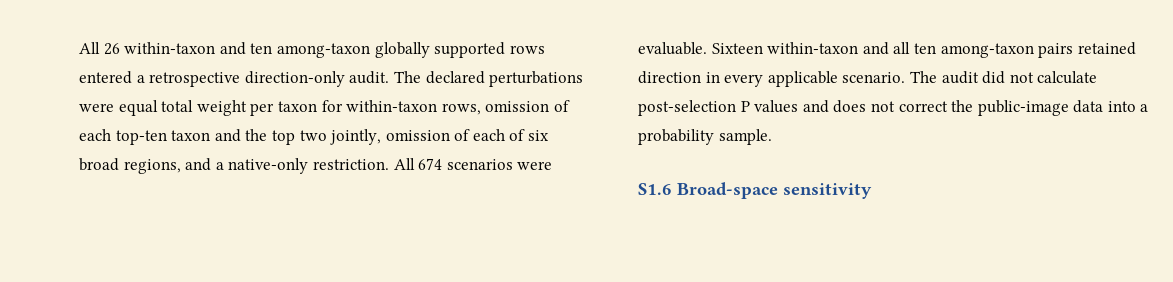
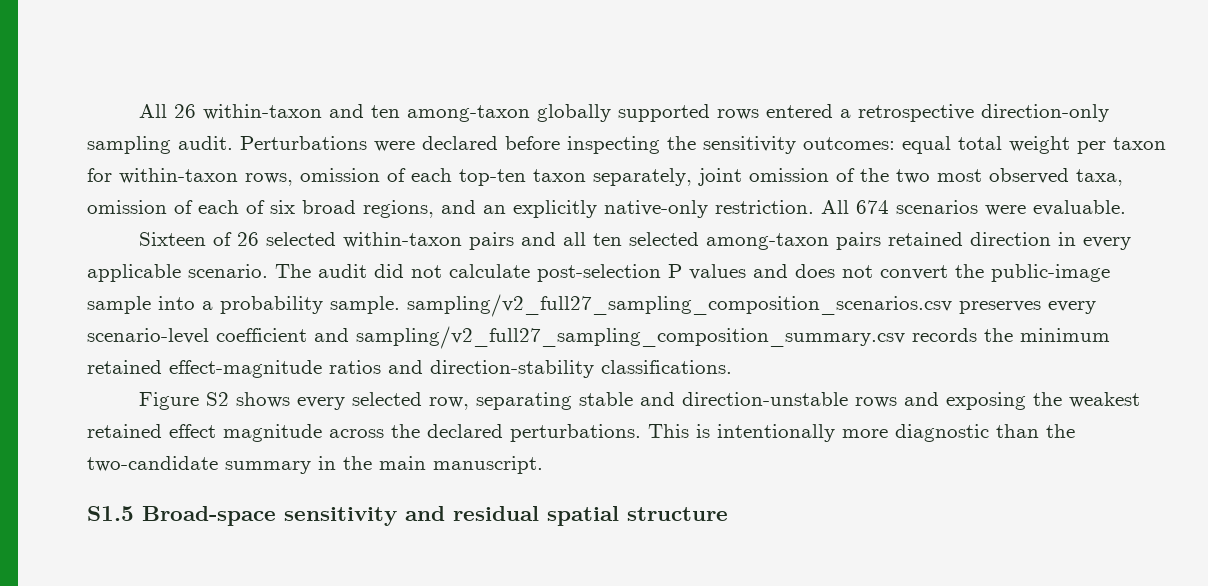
- All 26 within-taxon and ten among-taxon globally supported rows entered a retrospective direction-only audit. The declared perturbations were equal total weight per taxon for within-taxon rows, omission of each top-ten taxon and the top two jointly, omission of each of six broad regions, and a native-only restriction.
+ All 26 within-taxon and ten among-taxon globally supported rows entered a retrospective direction-only sampling audit. Perturbations were declared before inspecting the sensitivity outcomes: equal total weight per taxon for within-taxon rows, omission of each top-ten taxon separately, joint omission of the two most observed taxa, omission of each of six broad regions, and an explicitly native-only restriction.
- All 674 scenarios were evaluable. Sixteen within-taxon and all ten among-taxon pairs retained direction in every applicable scenario.
+ All 674 scenarios were evaluable.
+ Sixteen of 26 selected within-taxon pairs and all ten selected among-taxon pairs retained direction in every applicable scenario.
- The audit did not calculate post-selection P values and does not correct the public-image data into a probability sample.
- S1.6 Broad-space sensitivity
+ The audit did not calculate post-selection P values and does not convert the public-image sample into a probability sample. sampling/v2_full27_sampling_composition_scenarios.csv preserves every scenario-level coefficient and sampling/v2_full27_sampling_composition_summary.csv records the minimum retained effect-magnitude ratios and direction-stability classifications.
+ Figure S2 shows every selected row, separating stable and direction-unstable rows and exposing the weakest retained effect magnitude across the declared perturbations. This is intentionally more diagnostic than the two-candidate summary in the main manuscript.
+ S1.5 Broad-space sensitivity and residual spatial structure

